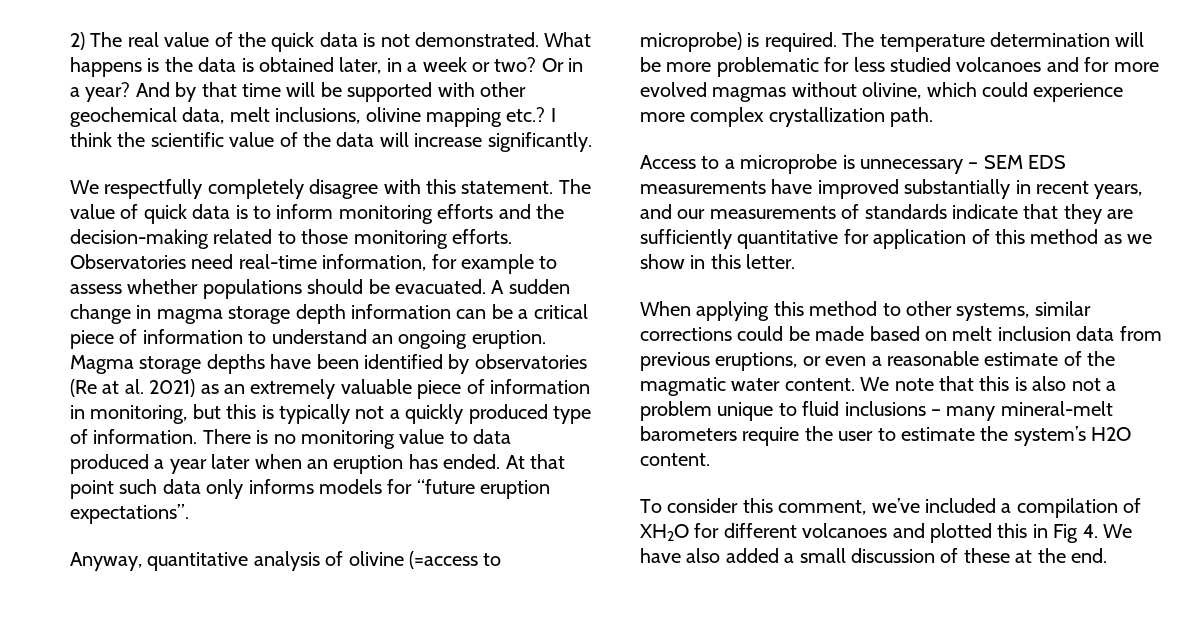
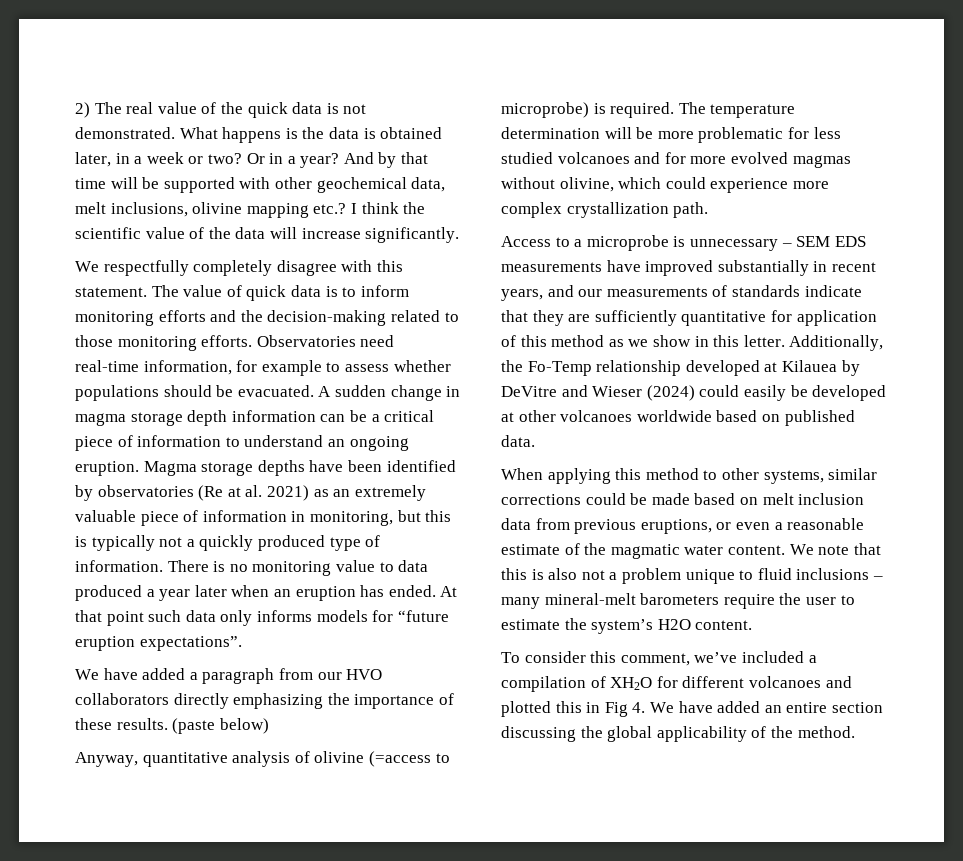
+ We have added a paragraph from our HVO collaborators directly emphasizing the importance of these results. (paste below)
+ Additionally, the Fo-Temp relationship developed at Kilauea by DeVitre and Wieser (2024) could easily be developed at other volcanoes worldwide based on published data.
- To consider this comment, we’ve included a compilation of XH2O for different volcanoes and plotted this in Fig 4. We have also added a small discussion of these at the end.
+ To consider this comment, we’ve included a compilation of XH2O for different volcanoes and plotted this in Fig 4. We have added an entire section discussing the global applicability of the method.

